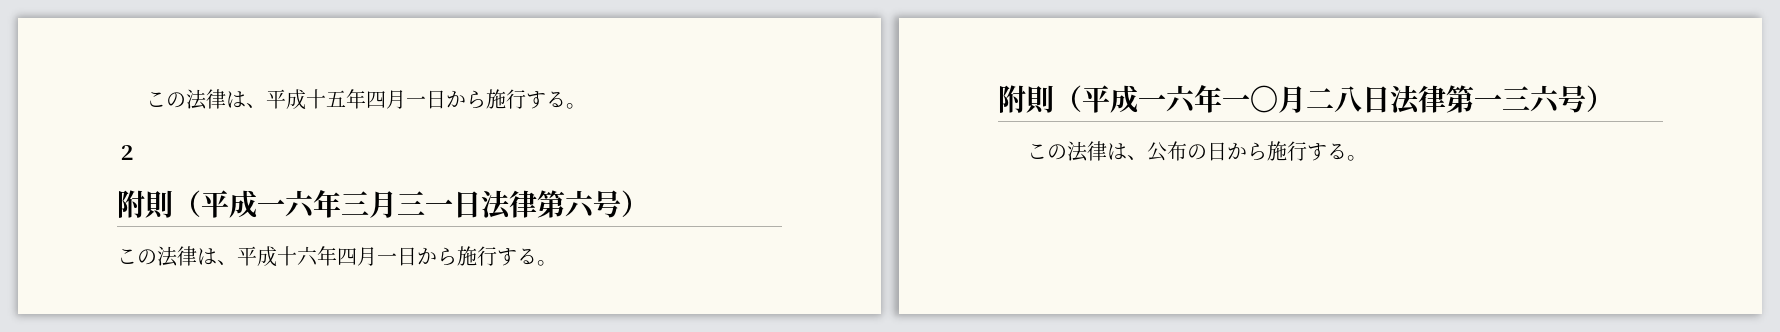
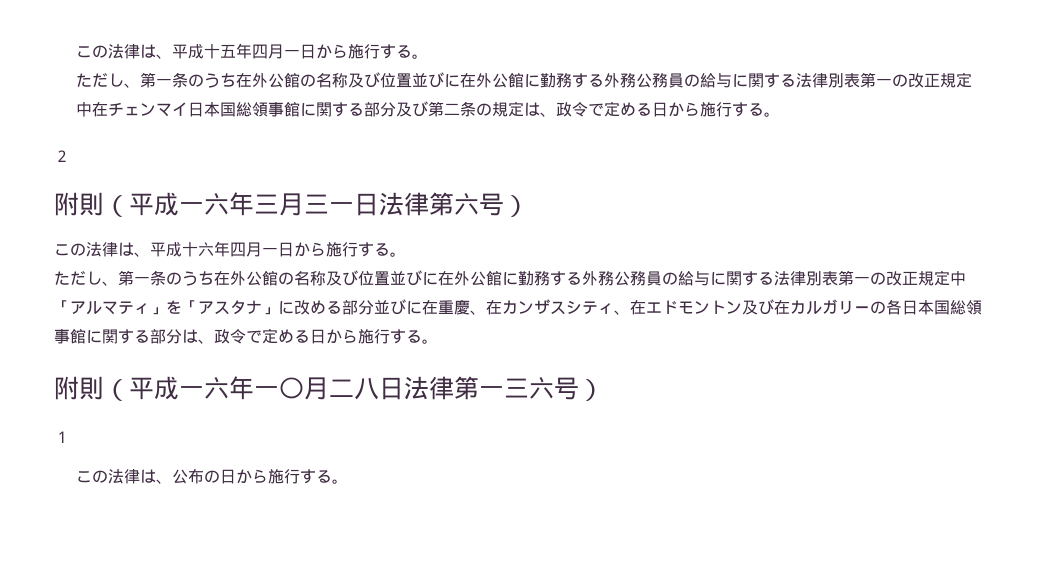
+ ただし、第一条のうち在外公館の名称及び位置並びに在外公館に勤務する外務公務員の給与に関する法律別表第一の改正規定中在チェンマイ日本国総領事館に関する部分及び第二条の規定は、政令で定める日から施行する。
+ ただし、第一条のうち在外公館の名称及び位置並びに在外公館に勤務する外務公務員の給与に関する法律別表第一の改正規定中「アルマティ」を「アスタナ」に改める部分並びに在重慶、在カンザスシティ、在エドモントン及び在カルガリーの各日本国総領事館に関する部分は、政令で定める日から施行する。
+ １

